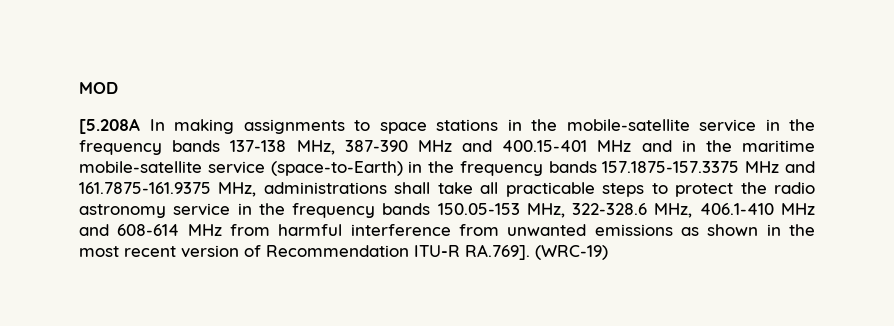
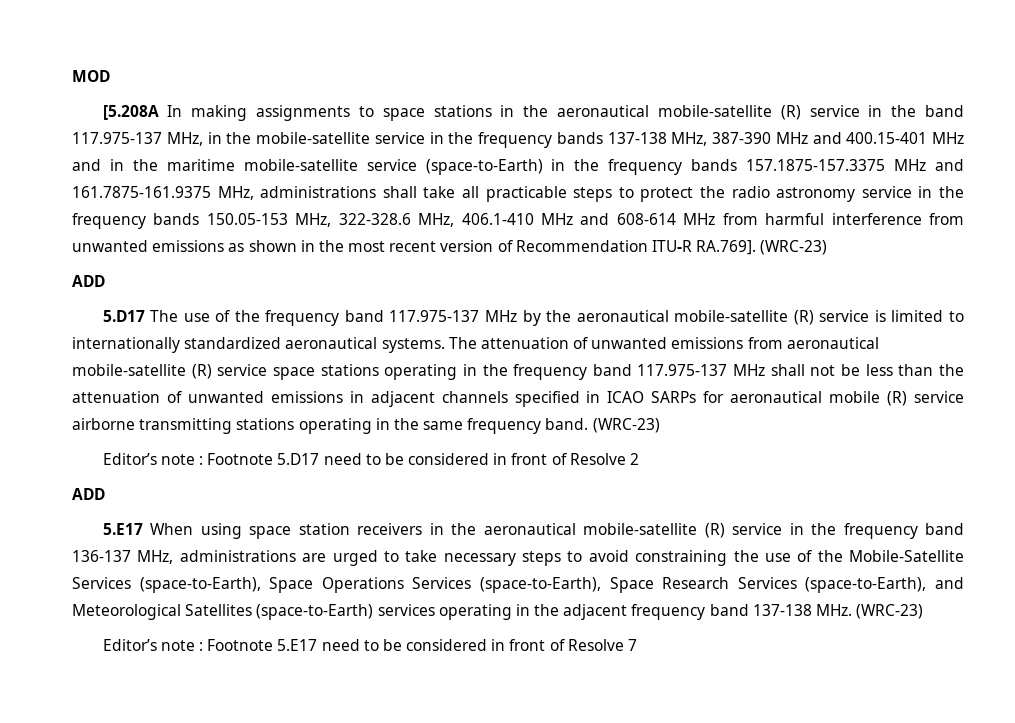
- [5.208A In making assignments to space stations in the mobile-satellite service in the frequency bands 137-138 MHz, 387-390 MHz and 400.15-401 MHz and in the maritime mobile-satellite service (space-to-Earth) in the frequency bands 157.1875-157.3375 MHz and 161.7875-161.9375 MHz, administrations shall take all practicable steps to protect the radio astronomy service in the frequency bands 150.05-153 MHz, 322-328.6 MHz, 406.1-410 MHz and 608-614 MHz from harmful interference from unwanted emissions as shown in the most recent version of Recommendation ITU-R RA.769]. (WRC-19)
+ [5.208A In making assignments to space stations in the aeronautical mobile-satellite (R) service in the band 117.975-137 MHz, in the mobile-satellite service in the frequency bands 137-138 MHz, 387-390 MHz and 400.15-401 MHz and in the maritime mobile-satellite service (space-to-Earth) in the frequency bands 157.1875-157.3375 MHz and 161.7875-161.9375 MHz, administrations shall take all practicable steps to protect the radio astronomy service in the frequency bands 150.05-153 MHz, 322-328.6 MHz, 406.1-410 MHz and 608-614 MHz from harmful interference from unwanted emissions as shown in the most recent version of Recommendation ITU-R RA.769]. (WRC-23)
+ ADD
+ 5.D17 The use of the frequency band 117.975-137 MHz by the aeronautical mobile-satellite (R) service is limited to internationally standardized aeronautical systems. The attenuation of unwanted emissions from aeronautical mobile-satellite (R) service space stations operating in the frequency band 117.975-137 MHz shall not be less than the attenuation of unwanted emissions in adjacent channels specified in ICAO SARPs for aeronautical mobile (R) service airborne transmitting stations operating in the same frequency band. (WRC-23)
+ Editor’s note : Footnote 5.D17 need to be considered in front of Resolve 2
+ ADD
+ 5.E17 When using space station receivers in the aeronautical mobile-satellite (R) service in the frequency band 136-137 MHz, administrations are urged to take necessary steps to avoid constraining the use of the Mobile-Satellite Services (space-to-Earth), Space Operations Services (space-to-Earth), Space Research Services (space-to-Earth), and Meteorological Satellites (space-to-Earth) services operating in the adjacent frequency band 137-138 MHz. (WRC-23)
+ Editor’s note : Footnote 5.E17 need to be considered in front of Resolve 7

